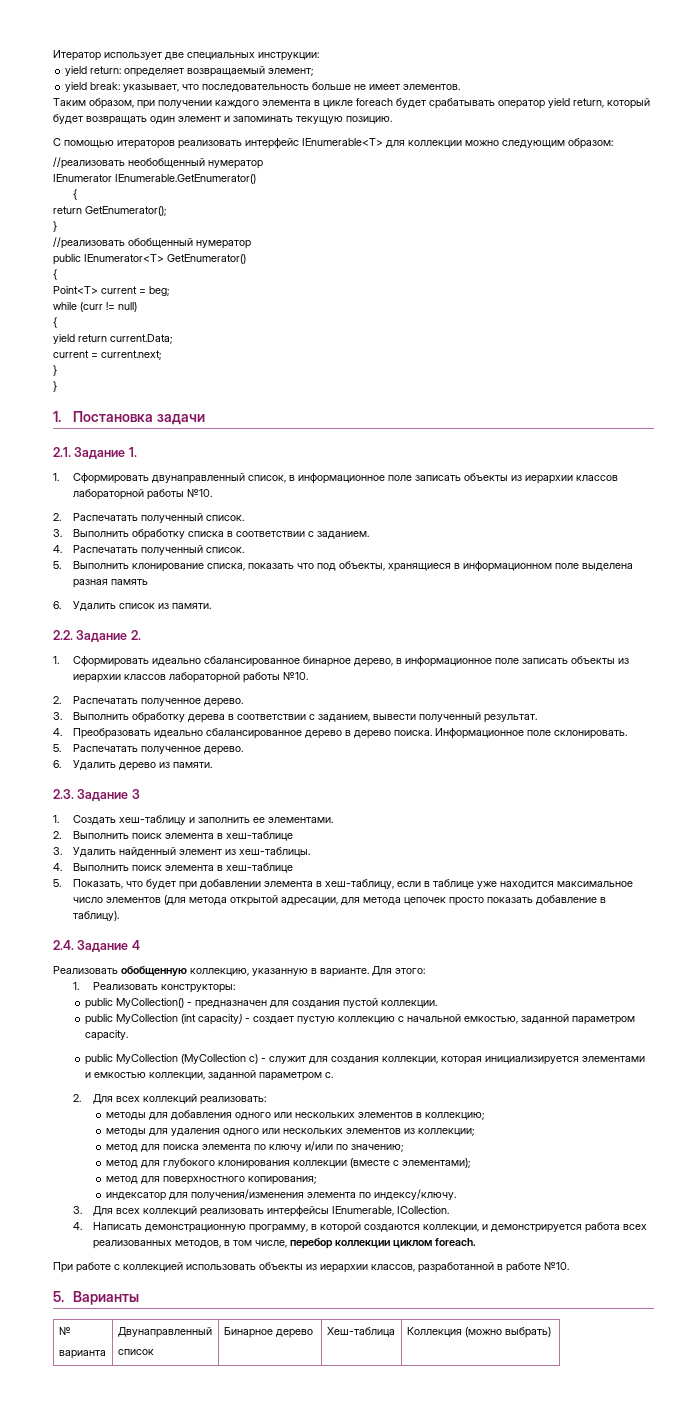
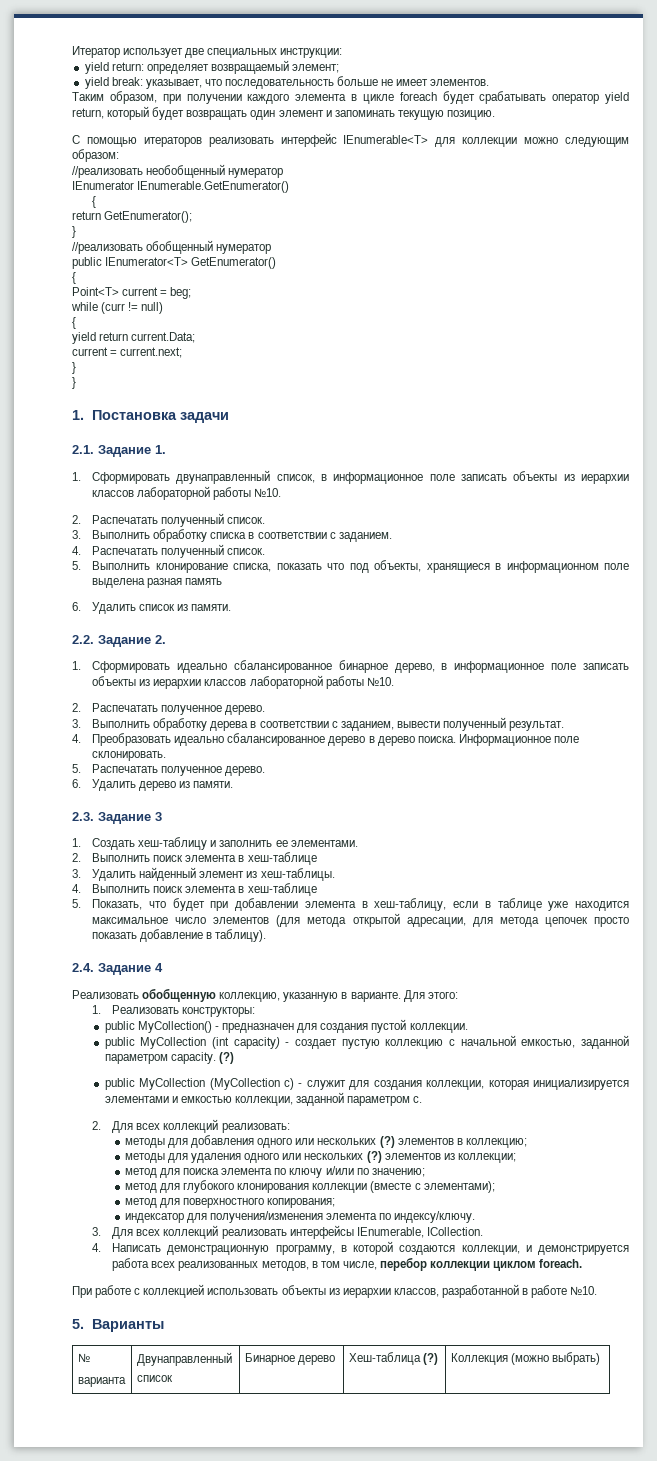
- public MyCollection (int capacity) - создает пустую коллекцию с начальной емкостью, заданной параметром capacity.
+ public MyCollection (int capacity) - создает пустую коллекцию с начальной емкостью, заданной параметром capacity. (?)
- методы для добавления одного или нескольких элементов в коллекцию;
+ методы для добавления одного или нескольких (?) элементов в коллекцию;
- методы для удаления одного или нескольких элементов из коллекции;
+ методы для удаления одного или нескольких (?) элементов из коллекции;
  №
  варианта | Двунаправленный
- список | Бинарное дерево | Хеш-таблица | Коллекция (можно выбрать)
+ список | Бинарное дерево | Хеш-таблица (?) | Коллекция (можно выбрать)

